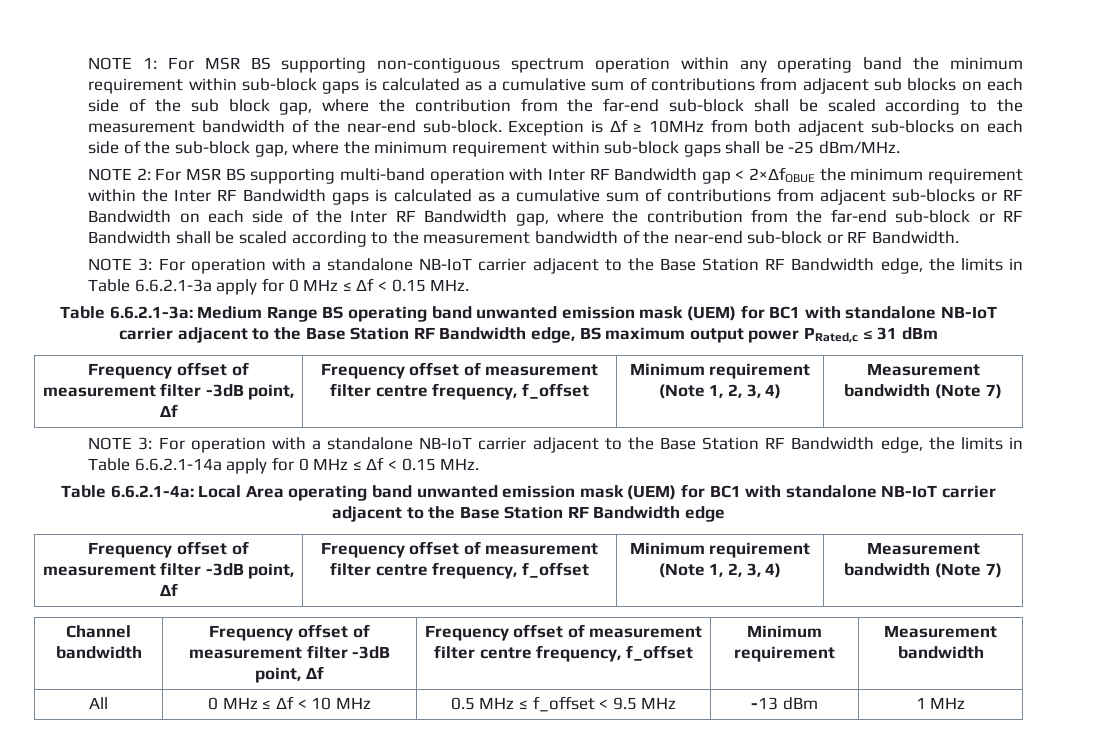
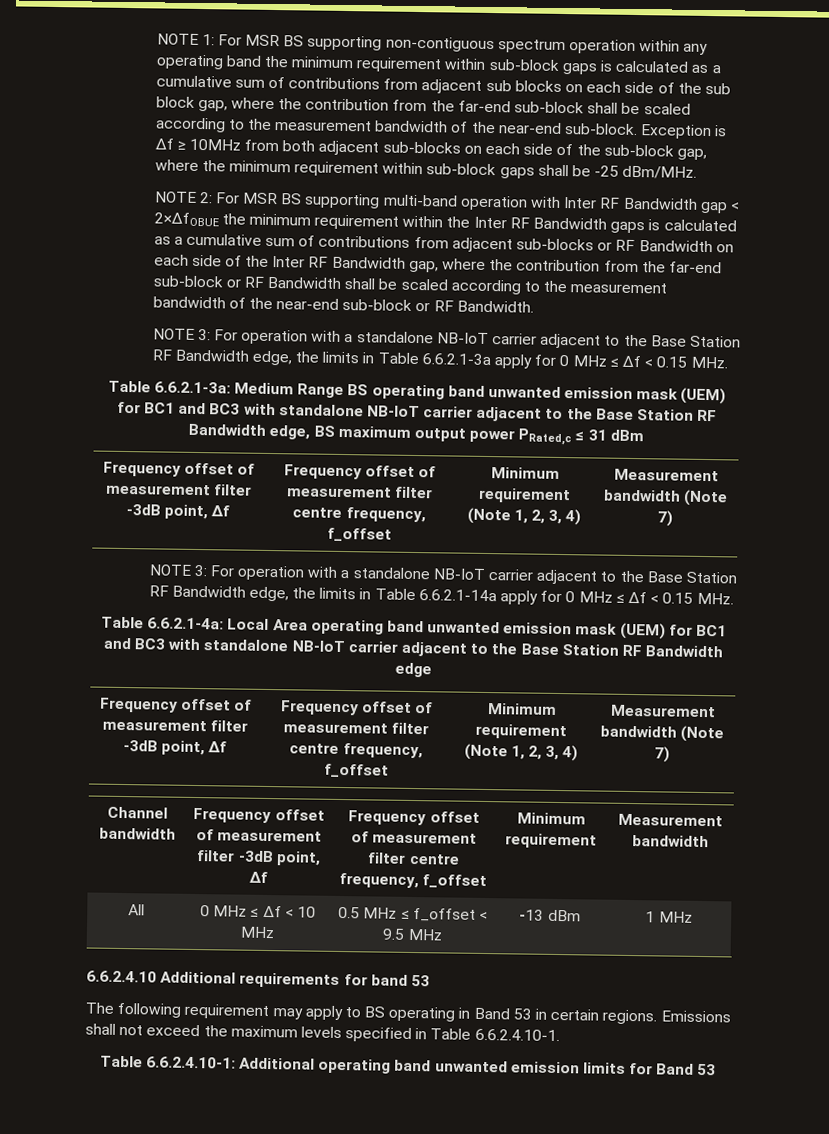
- Table 6.6.2.1-3a: Medium Range BS operating band unwanted emission mask (UEM) for BC1 with standalone NB-IoT carrier adjacent to the Base Station RF Bandwidth edge, BS maximum output power PRated,c ≤ 31 dBm
+ Table 6.6.2.1-3a: Medium Range BS operating band unwanted emission mask (UEM) for BC1 and BC3 with standalone NB-IoT carrier adjacent to the Base Station RF Bandwidth edge, BS maximum output power PRated,c ≤ 31 dBm
- Table 6.6.2.1-4a: Local Area operating band unwanted emission mask (UEM) for BC1 with standalone NB-IoT carrier adjacent to the Base Station RF Bandwidth edge
+ Table 6.6.2.1-4a: Local Area operating band unwanted emission mask (UEM) for BC1 and BC3 with standalone NB-IoT carrier adjacent to the Base Station RF Bandwidth edge
+ 6.6.2.4.10 Additional requirements for band 53
+ The following requirement may apply to BS operating in Band 53 in certain regions. Emissions shall not exceed the maximum levels specified in Table 6.6.2.4.10-1.
+ Table 6.6.2.4.10-1: Additional operating band unwanted emission limits for Band 53

